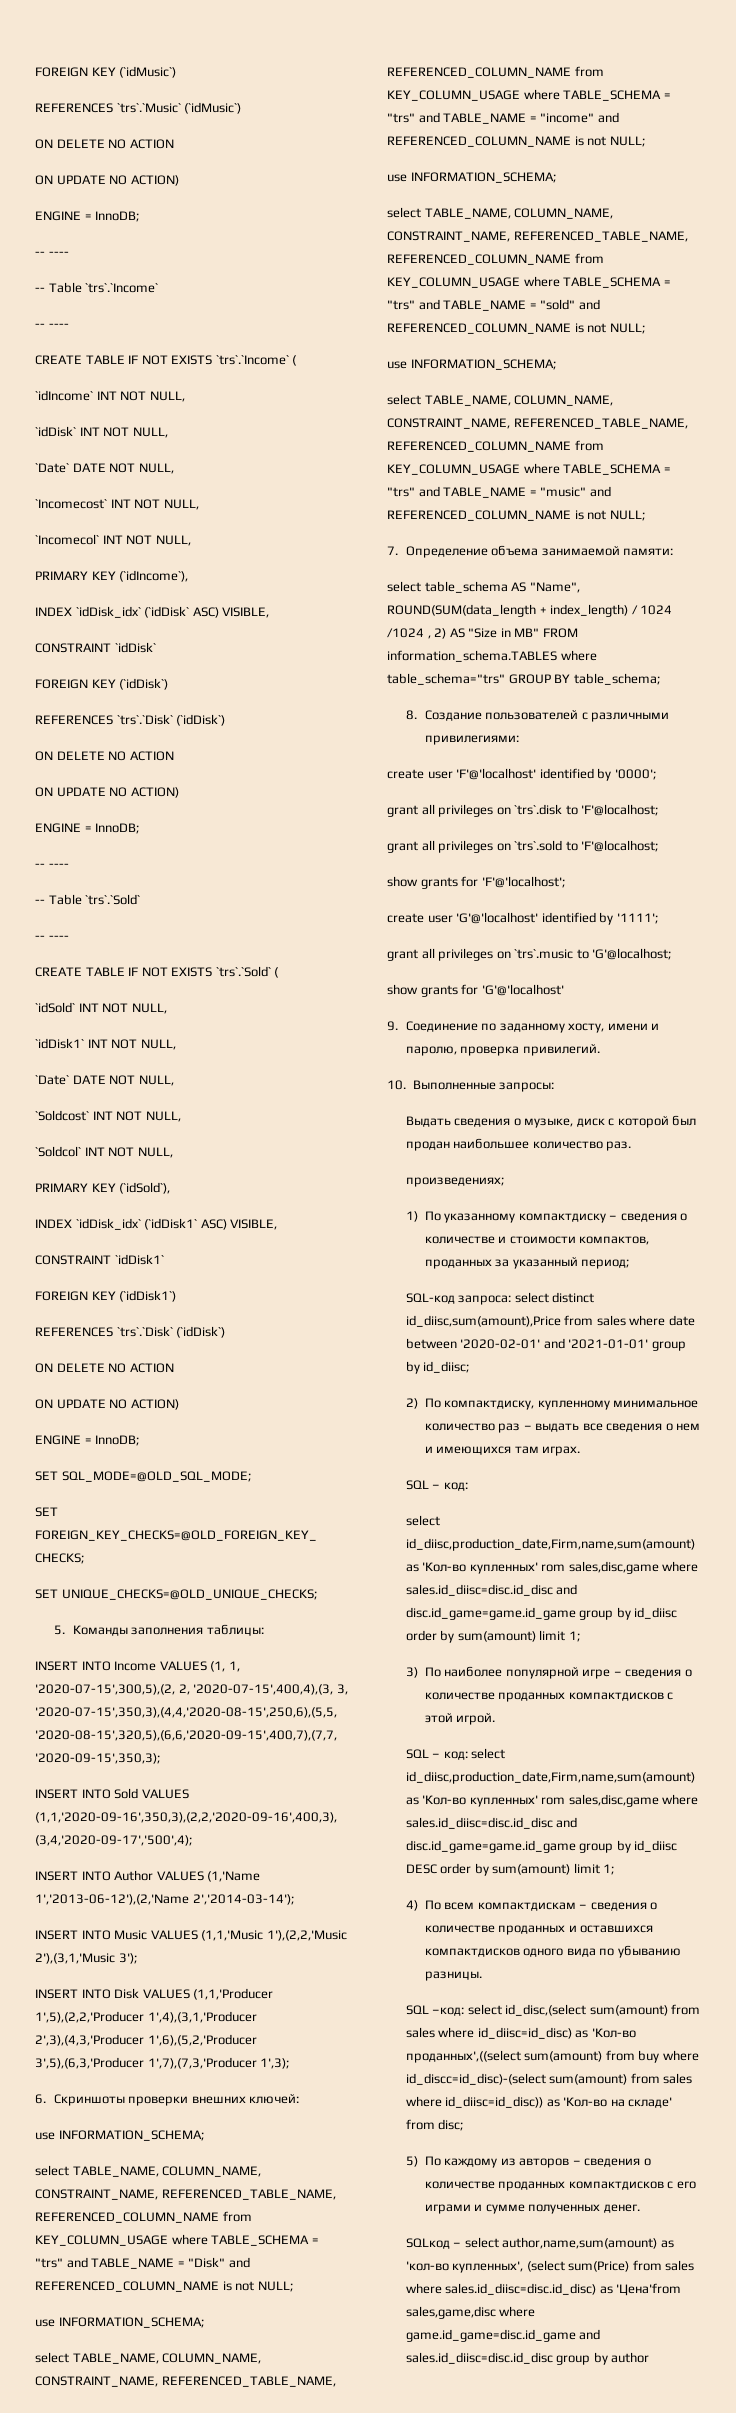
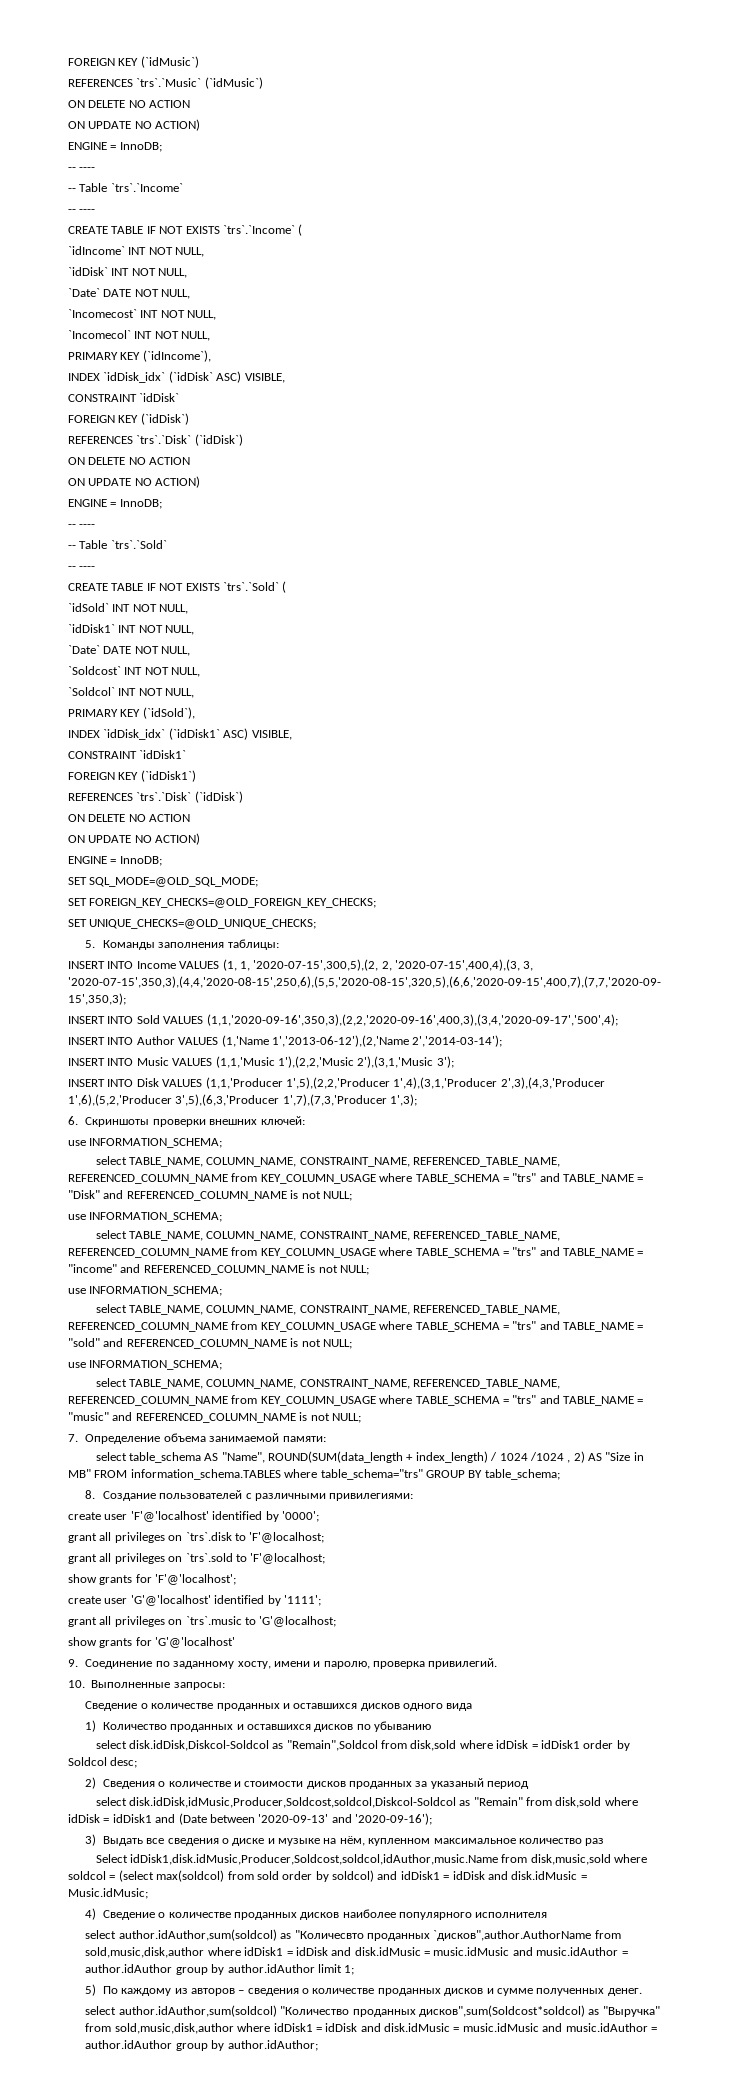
- Выдать сведения о музыке, диск с которой был продан наибольшее количество раз.
- произведениях;
- 1) По указанному компактдиску – сведения о количестве и стоимости компактов, проданных за указанный период;
- SQL-код запроса: select distinct id_diisc,sum(amount),Price from sales where date between '2020-02-01' and '2021-01-01' group by id_diisc;
- 2) По компактдиску, купленному минимальное количество раз – выдать все сведения о нем и имеющихся там играх.
- SQL – код:
- select id_diisc,production_date,Firm,name,sum(amount) as 'Кол-во купленных' rom sales,disc,game where sales.id_diisc=disc.id_disc and disc.id_game=game.id_game group by id_diisc order by sum(amount) limit 1;
- 3) По наиболее популярной игре – сведения о количестве проданных компактдисков с этой игрой.
- SQL – код: select id_diisc,production_date,Firm,name,sum(amount) as 'Кол-во купленных' rom sales,disc,game where sales.id_diisc=disc.id_disc and disc.id_game=game.id_game group by id_diisc DESC order by sum(amount) limit 1;
- 4) По всем компактдискам – сведения о количестве проданных и оставшихся компактдисков одного вида по убыванию разницы.
- SQL –код: select id_disc,(select sum(amount) from sales where id_diisc=id_disc) as 'Кол-во проданных',((select sum(amount) from buy where id_discc=id_disc)-(select sum(amount) from sales where id_diisc=id_disc)) as 'Кол-во на складе' from disc;
+ Сведение о количестве проданных и оставшихся дисков одного вида
+ 1) Количество проданных и оставшихся дисков по убыванию
+ select disk.idDisk,Diskcol-Soldcol as "Remain",Soldcol from disk,sold where idDisk = idDisk1 order by Soldcol desc;
+ 2) Сведения о количестве и стоимости дисков проданных за указаный период
+ select disk.idDisk,idMusic,Producer,Soldcost,soldcol,Diskcol-Soldcol as "Remain" from disk,sold where idDisk = idDisk1 and (Date between '2020-09-13' and '2020-09-16');
+ 3) Выдать все сведения о диске и музыке на нём, купленном максимальное количество раз
+ Select idDisk1,disk.idMusic,Producer,Soldcost,soldcol,idAuthor,music.Name from disk,music,sold where soldcol = (select max(soldcol) from sold order by soldcol) and idDisk1 = idDisk and disk.idMusic = Music.idMusic;
+ 4) Сведение о количестве проданных дисков наиболее популярного исполнителя
+ select author.idAuthor,sum(soldcol) as "Количесвто проданных `дисков",author.AuthorName from sold,music,disk,author where idDisk1 = idDisk and disk.idMusic = music.idMusic and music.idAuthor = author.idAuthor group by author.idAuthor limit 1;
- 5) По каждому из авторов – сведения о количестве проданных компактдисков с его играми и сумме полученных денег.
+ 5) По каждому из авторов – сведения о количестве проданных дисков и сумме полученных денег.
- SQLкод – select author,name,sum(amount) as 'кол-во купленных', (select sum(Price) from sales where sales.id_diisc=disc.id_disc) as 'Цена'from sales,game,disc where game.id_game=disc.id_game and sales.id_diisc=disc.id_disc group by author
+ select author.idAuthor,sum(soldcol) "Количество проданных дисков",sum(Soldcost*soldcol) as "Выручка" from sold,music,disk,author where idDisk1 = idDisk and disk.idMusic = music.idMusic and music.idAuthor = author.idAuthor group by author.idAuthor;

